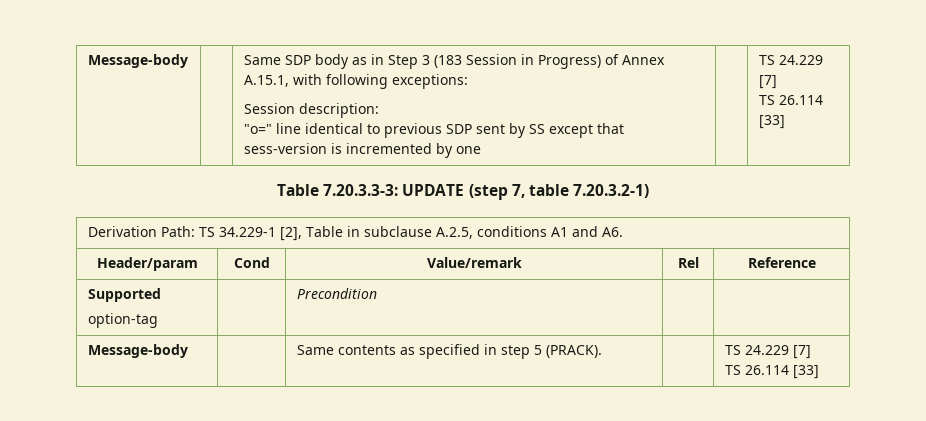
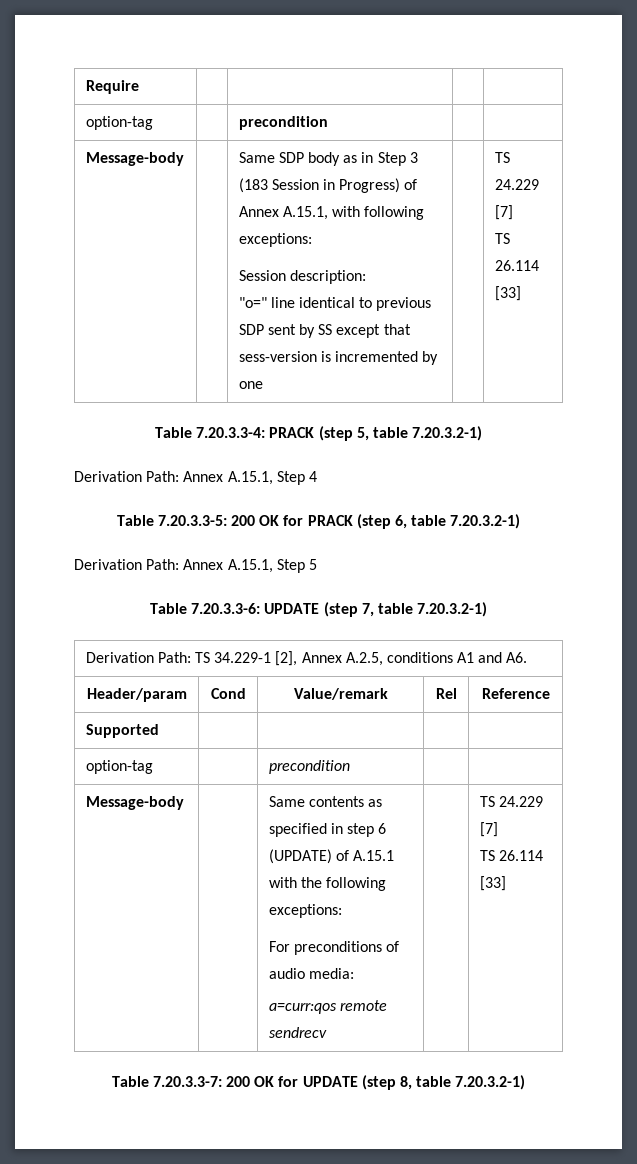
+ Require | | | |
+ option-tag | | precondition | |
- Table 7.20.3.3-3: UPDATE (step 7, table 7.20.3.2-1)
+ Table 7.20.3.3-4: PRACK (step 5, table 7.20.3.2-1)
+ Derivation Path: Annex A.15.1, Step 4
+ Table 7.20.3.3-5: 200 OK for PRACK (step 6, table 7.20.3.2-1)
+ Derivation Path: Annex A.15.1, Step 5
+ Table 7.20.3.3-6: UPDATE (step 7, table 7.20.3.2-1)
- Derivation Path: TS 34.229-1 [2], Table in subclause A.2.5, conditions A1 and A6.
+ Derivation Path: TS 34.229-1 [2], Annex A.2.5, conditions A1 and A6.
- Supported
- option-tag | | Precondition | |
+ Supported | | | |
+ option-tag | | precondition | |
- Message-body | | Same contents as specified in step 5 (PRACK). | | TS 24.229 [7]
+ Message-body | | Same contents as specified in step 6 (UPDATE) of A.15.1 with the following exceptions:
+ For preconditions of audio media:
+ a=curr:qos remote sendrecv | | TS 24.229 [7]
  TS 26.114 [33]
+ Table 7.20.3.3-7: 200 OK for UPDATE (step 8, table 7.20.3.2-1)

